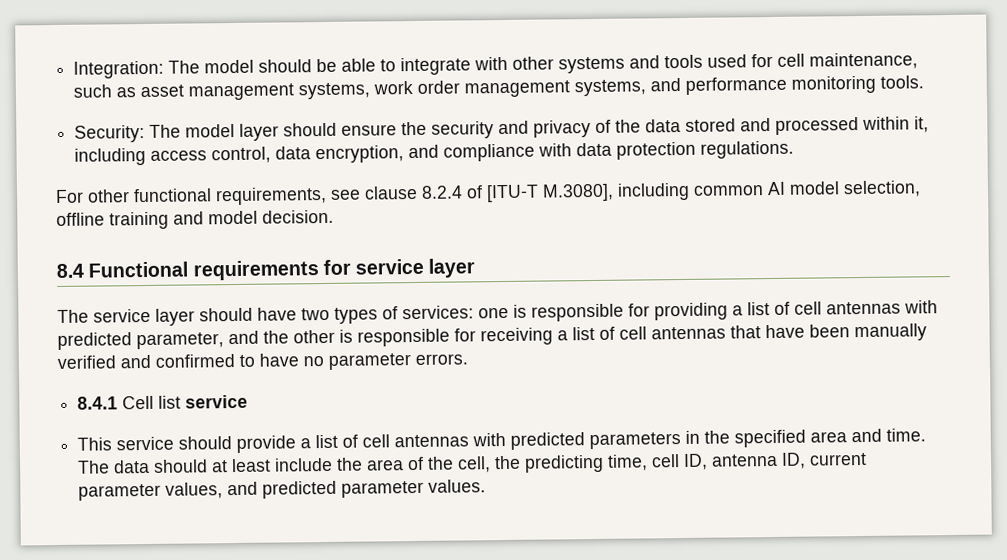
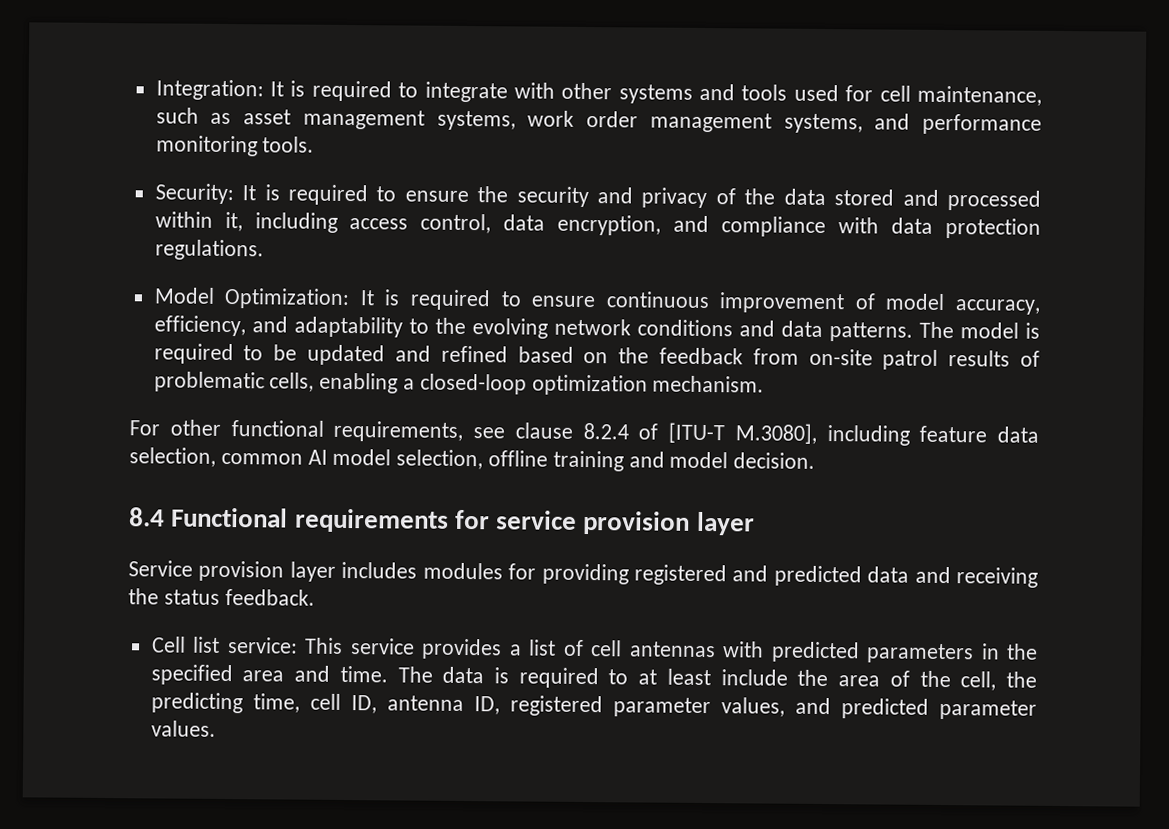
- Integration: The model should be able to integrate with other systems and tools used for cell maintenance, such as asset management systems, work order management systems, and performance monitoring tools.
+ Integration: It is required to integrate with other systems and tools used for cell maintenance, such as asset management systems, work order management systems, and performance monitoring tools.
- Security: The model layer should ensure the security and privacy of the data stored and processed within it, including access control, data encryption, and compliance with data protection regulations.
+ Security: It is required to ensure the security and privacy of the data stored and processed within it, including access control, data encryption, and compliance with data protection regulations.
+ Model Optimization: It is required to ensure continuous improvement of model accuracy, efficiency, and adaptability to the evolving network conditions and data patterns. The model is required to be updated and refined based on the feedback from on-site patrol results of problematic cells, enabling a closed-loop optimization mechanism.
- For other functional requirements, see clause 8.2.4 of [ITU-T M.3080], including common AI model selection, offline training and model decision.
+ For other functional requirements, see clause 8.2.4 of [ITU-T M.3080], including feature data selection, common AI model selection, offline training and model decision.
- 8.4 Functional requirements for service layer
+ 8.4 Functional requirements for service provision layer
- The service layer should have two types of services: one is responsible for providing a list of cell antennas with predicted parameter, and the other is responsible for receiving a list of cell antennas that have been manually verified and confirmed to have no parameter errors.
- 8.4.1 Cell list service
- This service should provide a list of cell antennas with predicted parameters in the specified area and time.
+ Service provision layer includes modules for providing registered and predicted data and receiving the status feedback.
+ Cell list service: This service provides a list of cell antennas with predicted parameters in the specified area and time.
- The data should at least include the area of the cell, the predicting time, cell ID, antenna ID, current parameter values, and predicted parameter values.
+ The data is required to at least include the area of the cell, the predicting time, cell ID, antenna ID, registered parameter values, and predicted parameter values.

